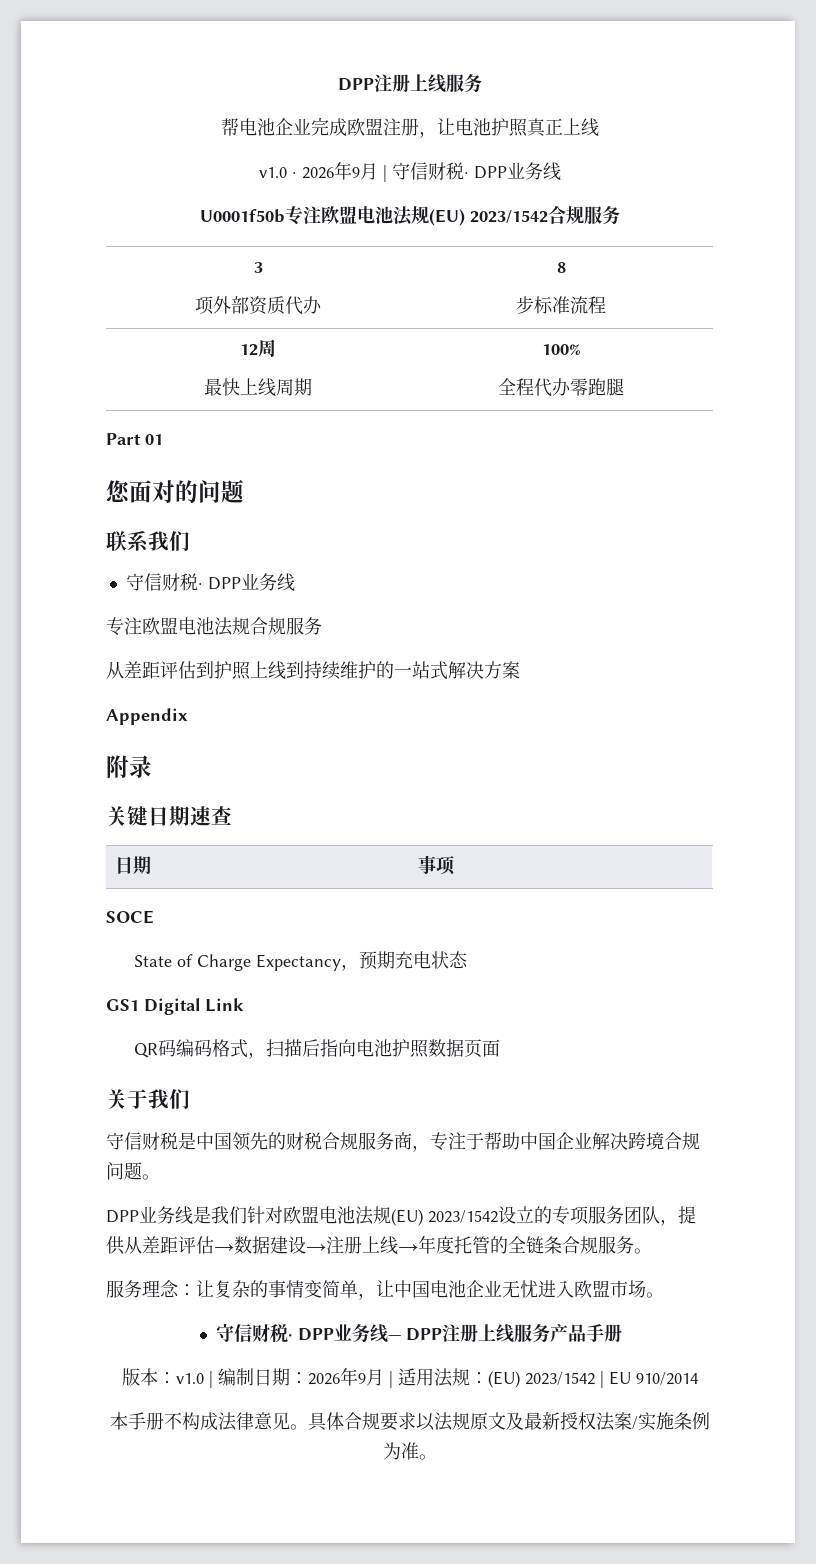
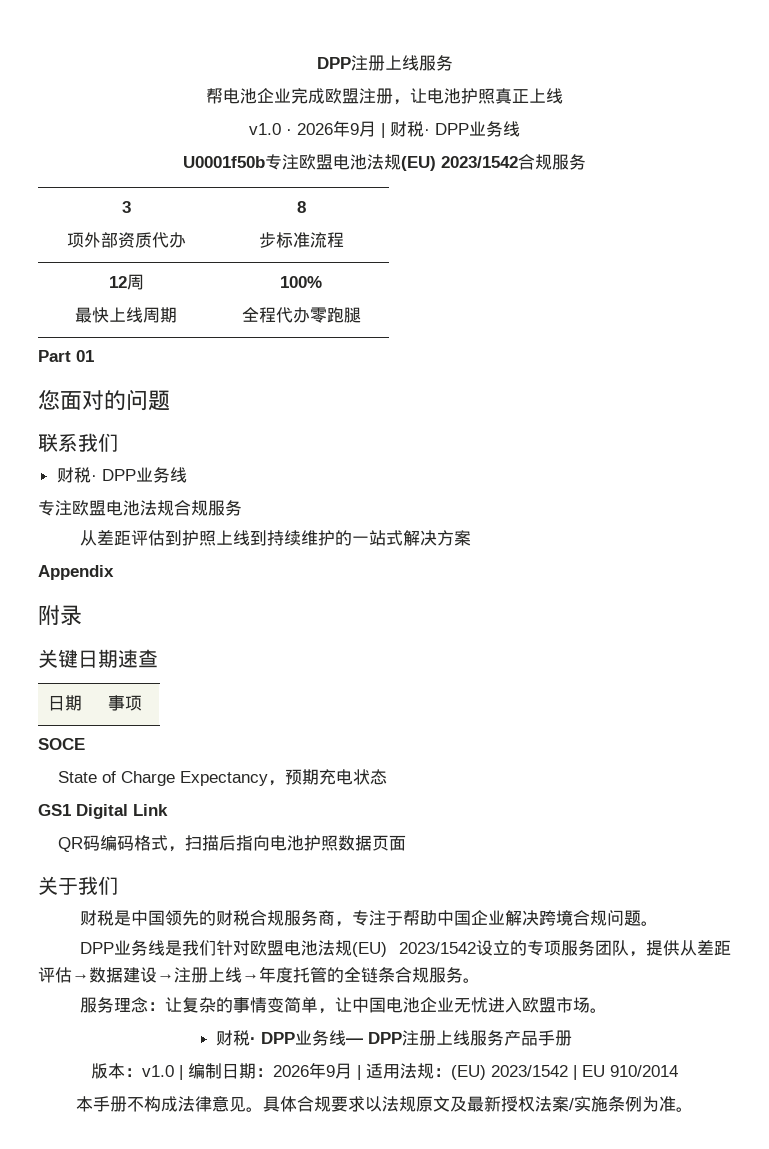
- v1.0 · 2026年9月 | 守信财税· DPP业务线
+ v1.0 · 2026年9月 | 财税· DPP业务线
  联系我们
- 守信财税· DPP业务线
+ 财税· DPP业务线
- 守信财税是中国领先的财税合规服务商，专注于帮助中国企业解决跨境合规问题。
+ 财税是中国领先的财税合规服务商，专注于帮助中国企业解决跨境合规问题。
- 守信财税· DPP业务线— DPP注册上线服务产品手册
+ 财税· DPP业务线— DPP注册上线服务产品手册

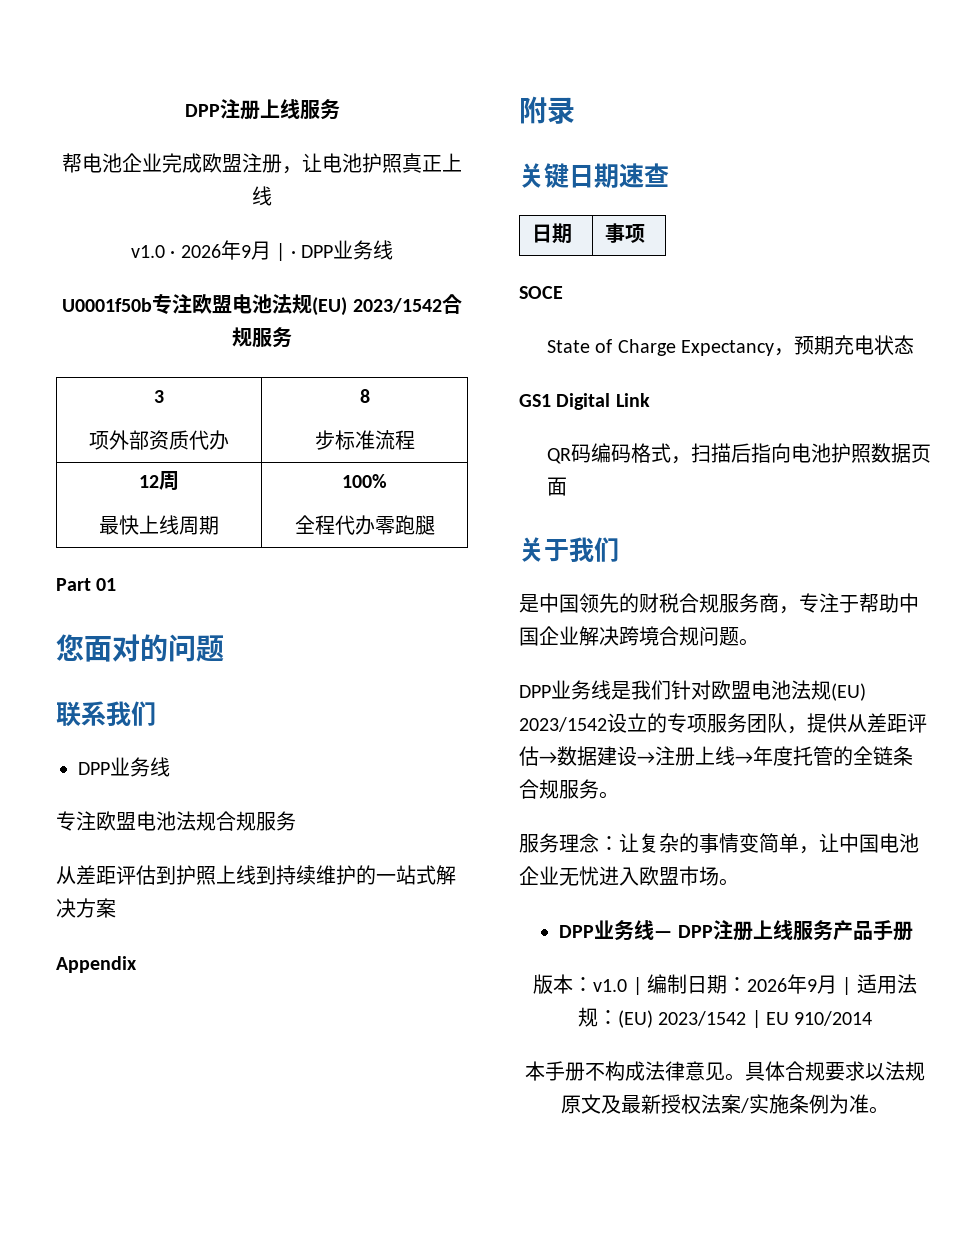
- v1.0 · 2026年9月 | 财税· DPP业务线
+ v1.0 · 2026年9月 | · DPP业务线
  联系我们
- 财税· DPP业务线
+ DPP业务线
- 财税是中国领先的财税合规服务商，专注于帮助中国企业解决跨境合规问题。
+ 是中国领先的财税合规服务商，专注于帮助中国企业解决跨境合规问题。
- 财税· DPP业务线— DPP注册上线服务产品手册
+ DPP业务线— DPP注册上线服务产品手册

